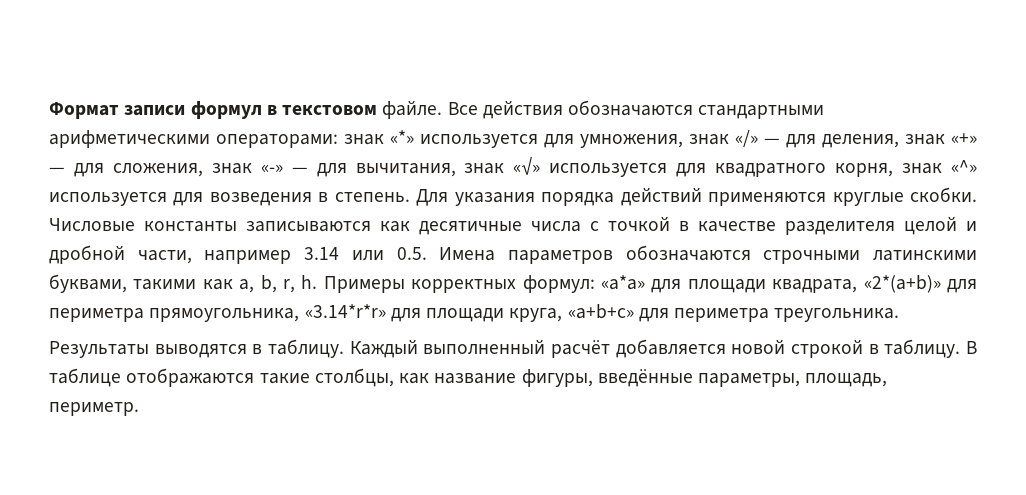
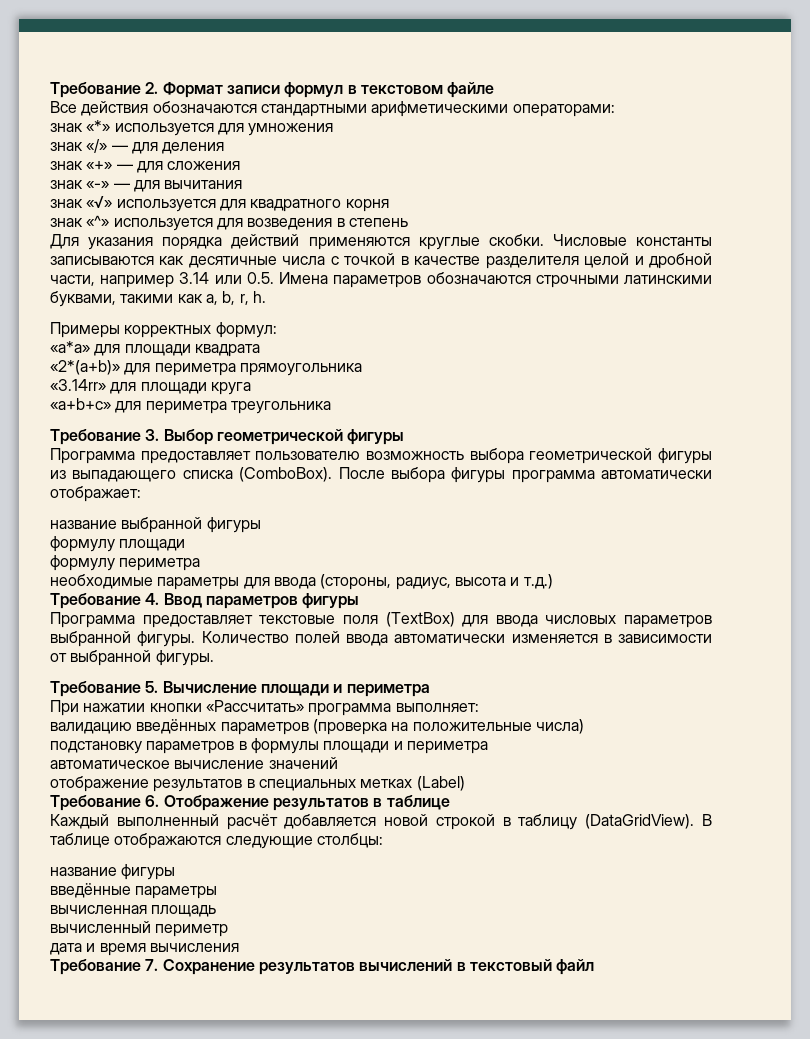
- Формат записи формул в текстовом файле. Все действия обозначаются стандартными арифметическими операторами: знак «*» используется для умножения, знак «/» — для деления, знак «+» — для сложения, знак «-» — для вычитания, знак «√» используется для квадратного корня, знак «^» используется для возведения в степень. Для указания порядка действий применяются круглые скобки.
+ Требование 2. Формат записи формул в текстовом файле
+ Все действия обозначаются стандартными арифметическими операторами:
+ знак «*» используется для умножения
+ знак «/» — для деления
+ знак «+» — для сложения
+ знак «-» — для вычитания
+ знак «√» используется для квадратного корня
+ знак «^» используется для возведения в степень
+ Для указания порядка действий применяются круглые скобки.
- Числовые константы записываются как десятичные числа с точкой в качестве разделителя целой и дробной части, например 3.14 или 0.5. Имена параметров обозначаются строчными латинскими буквами, такими как a, b, r, h. Примеры корректных формул: «a*a» для площади квадрата, «2*(a+b)» для периметра прямоугольника, «3.14*r*r» для площади круга, «a+b+c» для периметра треугольника.
- Результаты выводятся в таблицу. Каждый выполненный расчёт добавляется новой строкой в таблицу.
+ Числовые константы записываются как десятичные числа с точкой в качестве разделителя целой и дробной части, например 3.14 или 0.5. Имена параметров обозначаются строчными латинскими буквами, такими как a, b, r, h.
+ Примеры корректных формул:
+ «a*a» для площади квадрата
+ «2*(a+b)» для периметра прямоугольника
+ «3.14rr» для площади круга
+ «a+b+c» для периметра треугольника
+ Требование 3. Выбор геометрической фигуры
+ Программа предоставляет пользователю возможность выбора геометрической фигуры из выпадающего списка (ComboBox). После выбора фигуры программа автоматически отображает:
+ название выбранной фигуры
+ формулу площади
+ формулу периметра
+ необходимые параметры для ввода (стороны, радиус, высота и т.д.)
+ Требование 4. Ввод параметров фигуры
+ Программа предоставляет текстовые поля (TextBox) для ввода числовых параметров выбранной фигуры. Количество полей ввода автоматически изменяется в зависимости от выбранной фигуры.
+ Требование 5. Вычисление площади и периметра
+ При нажатии кнопки «Рассчитать» программа выполняет:
+ валидацию введённых параметров (проверка на положительные числа)
+ подстановку параметров в формулы площади и периметра
+ автоматическое вычисление значений
+ отображение результатов в специальных метках (Label)
+ Требование 6. Отображение результатов в таблице
+ Каждый выполненный расчёт добавляется новой строкой в таблицу (DataGridView).
- В таблице отображаются такие столбцы, как название фигуры, введённые параметры, площадь, периметр.
+ В таблице отображаются следующие столбцы:
+ название фигуры
+ введённые параметры
+ вычисленная площадь
+ вычисленный периметр
+ дата и время вычисления
+ Требование 7. Сохранение результатов вычислений в текстовый файл

